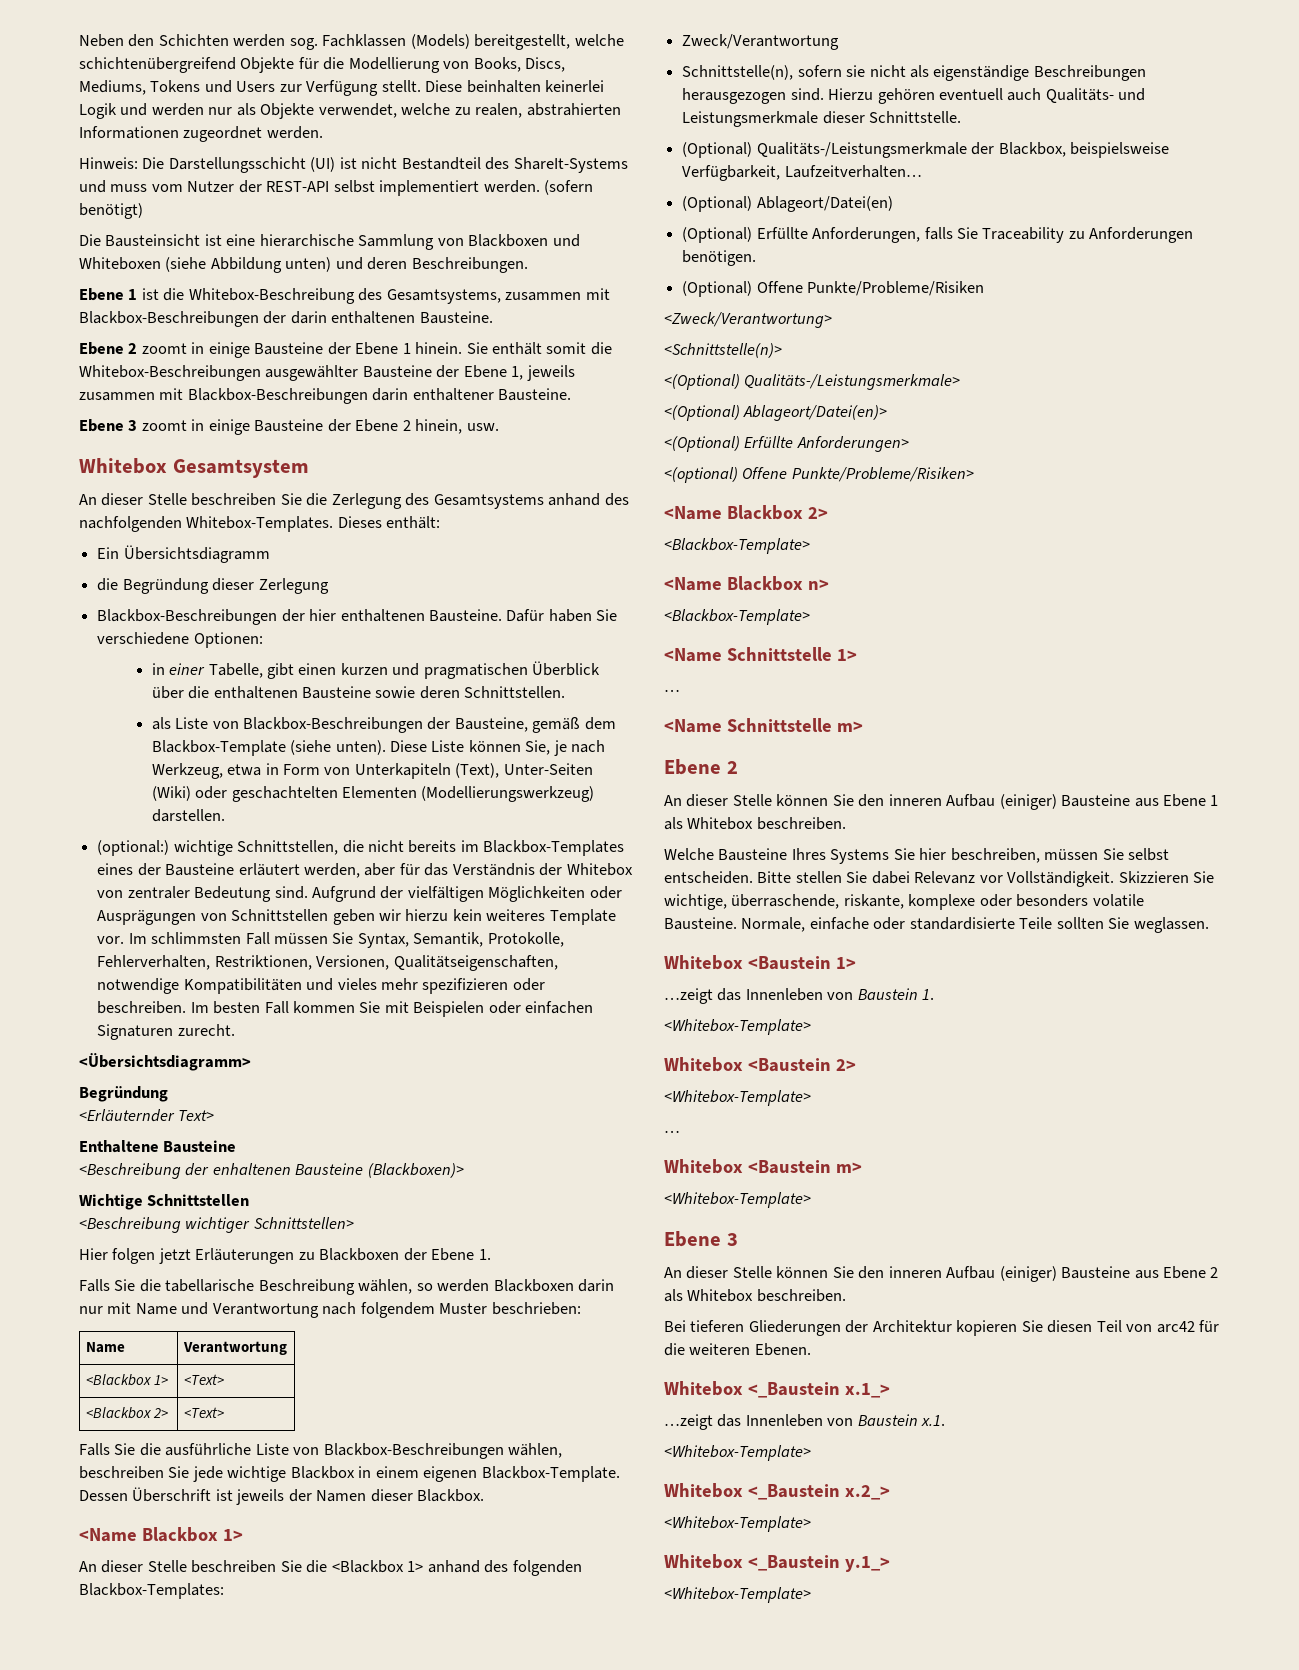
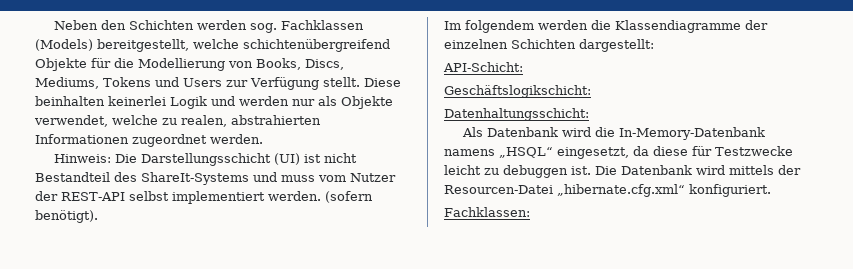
- (sofern benötigt)
- Die Bausteinsicht ist eine hierarchische Sammlung von Blackboxen und Whiteboxen (siehe Abbildung unten) und deren Beschreibungen.
- Ebene 1 ist die Whitebox-Beschreibung des Gesamtsystems, zusammen mit Blackbox-Beschreibungen der darin enthaltenen Bausteine.
- Ebene 2 zoomt in einige Bausteine der Ebene 1 hinein. Sie enthält somit die Whitebox-Beschreibungen ausgewählter Bausteine der Ebene 1, jeweils zusammen mit Blackbox-Beschreibungen darin enthaltener Bausteine.
- Ebene 3 zoomt in einige Bausteine der Ebene 2 hinein, usw.
- Whitebox Gesamtsystem
- An dieser Stelle beschreiben Sie die Zerlegung des Gesamtsystems anhand des nachfolgenden Whitebox-Templates. Dieses enthält:
- Ein Übersichtsdiagramm
- die Begründung dieser Zerlegung
- Blackbox-Beschreibungen der hier enthaltenen Bausteine. Dafür haben Sie verschiedene Optionen:
- in einer Tabelle, gibt einen kurzen und pragmatischen Überblick über die enthaltenen Bausteine sowie deren Schnittstellen.
- als Liste von Blackbox-Beschreibungen der Bausteine, gemäß dem Blackbox-Template (siehe unten). Diese Liste können Sie, je nach Werkzeug, etwa in Form von Unterkapiteln (Text), Unter-Seiten (Wiki) oder geschachtelten Elementen (Modellierungswerkzeug) darstellen.
- (optional:) wichtige Schnittstellen, die nicht bereits im Blackbox-Templates eines der Bausteine erläutert werden, aber für das Verständnis der Whitebox von zentraler Bedeutung sind. Aufgrund der vielfältigen Möglichkeiten oder Ausprägungen von Schnittstellen geben wir hierzu kein weiteres Template vor. Im schlimmsten Fall müssen Sie Syntax, Semantik, Protokolle, Fehlerverhalten, Restriktionen, Versionen, Qualitätseigenschaften, notwendige Kompatibilitäten und vieles mehr spezifizieren oder beschreiben. Im besten Fall kommen Sie mit Beispielen oder einfachen Signaturen zurecht.
- <Übersichtsdiagramm>
- Begründung
- <Erläuternder Text>
- Enthaltene Bausteine
- <Beschreibung der enhaltenen Bausteine (Blackboxen)>
- Wichtige Schnittstellen
- <Beschreibung wichtiger Schnittstellen>
- Hier folgen jetzt Erläuterungen zu Blackboxen der Ebene 1.
- Falls Sie die tabellarische Beschreibung wählen, so werden Blackboxen darin nur mit Name und Verantwortung nach folgendem Muster beschrieben:
- Name | Verantwortung
- <Blackbox 1> | <Text>
- <Blackbox 2> | <Text>
- Falls Sie die ausführliche Liste von Blackbox-Beschreibungen wählen, beschreiben Sie jede wichtige Blackbox in einem eigenen Blackbox-Template. Dessen Überschrift ist jeweils der Namen dieser Blackbox.
- <Name Blackbox 1>
- An dieser Stelle beschreiben Sie die <Blackbox 1> anhand des folgenden Blackbox-Templates:
- Zweck/Verantwortung
- Schnittstelle(n), sofern sie nicht als eigenständige Beschreibungen herausgezogen sind. Hierzu gehören eventuell auch Qualitäts- und Leistungsmerkmale dieser Schnittstelle.
- (Optional) Qualitäts-/Leistungsmerkmale der Blackbox, beispielsweise Verfügbarkeit, Laufzeitverhalten…
- (Optional) Ablageort/Datei(en)
- (Optional) Erfüllte Anforderungen, falls Sie Traceability zu Anforderungen benötigen.
- (Optional) Offene Punkte/Probleme/Risiken
- <Zweck/Verantwortung>
- <Schnittstelle(n)>
- <(Optional) Qualitäts-/Leistungsmerkmale>
- <(Optional) Ablageort/Datei(en)>
- <(Optional) Erfüllte Anforderungen>
- <(optional) Offene Punkte/Probleme/Risiken>
- <Name Blackbox 2>
- <Blackbox-Template>
- <Name Blackbox n>
- <Blackbox-Template>
- <Name Schnittstelle 1>
- …
- <Name Schnittstelle m>
- Ebene 2
- An dieser Stelle können Sie den inneren Aufbau (einiger) Bausteine aus Ebene 1 als Whitebox beschreiben.
- Welche Bausteine Ihres Systems Sie hier beschreiben, müssen Sie selbst entscheiden. Bitte stellen Sie dabei Relevanz vor Vollständigkeit. Skizzieren Sie wichtige, überraschende, riskante, komplexe oder besonders volatile Bausteine. Normale, einfache oder standardisierte Teile sollten Sie weglassen.
- Whitebox <Baustein 1>
- …zeigt das Innenleben von Baustein 1.
- <Whitebox-Template>
- Whitebox <Baustein 2>
- <Whitebox-Template>
- …
- Whitebox <Baustein m>
- <Whitebox-Template>
- Ebene 3
- An dieser Stelle können Sie den inneren Aufbau (einiger) Bausteine aus Ebene 2 als Whitebox beschreiben.
- Bei tieferen Gliederungen der Architektur kopieren Sie diesen Teil von arc42 für die weiteren Ebenen.
- Whitebox <_Baustein x.1_>
- …zeigt das Innenleben von Baustein x.1.
- <Whitebox-Template>
- Whitebox <_Baustein x.2_>
- <Whitebox-Template>
- Whitebox <_Baustein y.1_>
- <Whitebox-Template>
+ (sofern benötigt).
+ Im folgendem werden die Klassendiagramme der einzelnen Schichten dargestellt:
+ API-Schicht:
+ Geschäftslogikschicht:
+ Datenhaltungsschicht:
+ Als Datenbank wird die In-Memory-Datenbank namens „HSQL“ eingesetzt, da diese für Testzwecke leicht zu debuggen ist. Die Datenbank wird mittels der Resourcen-Datei „hibernate.cfg.xml“ konfiguriert.
+ Fachklassen:

